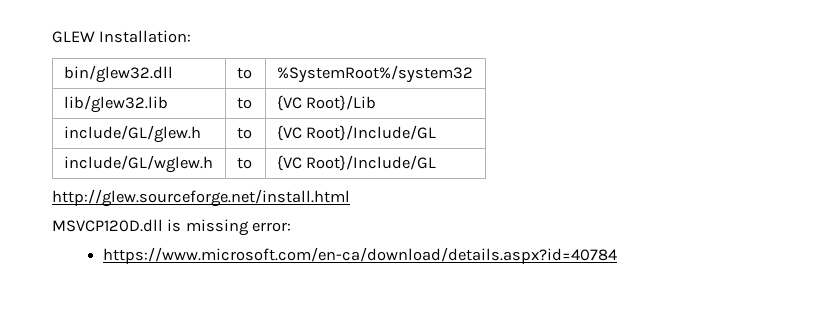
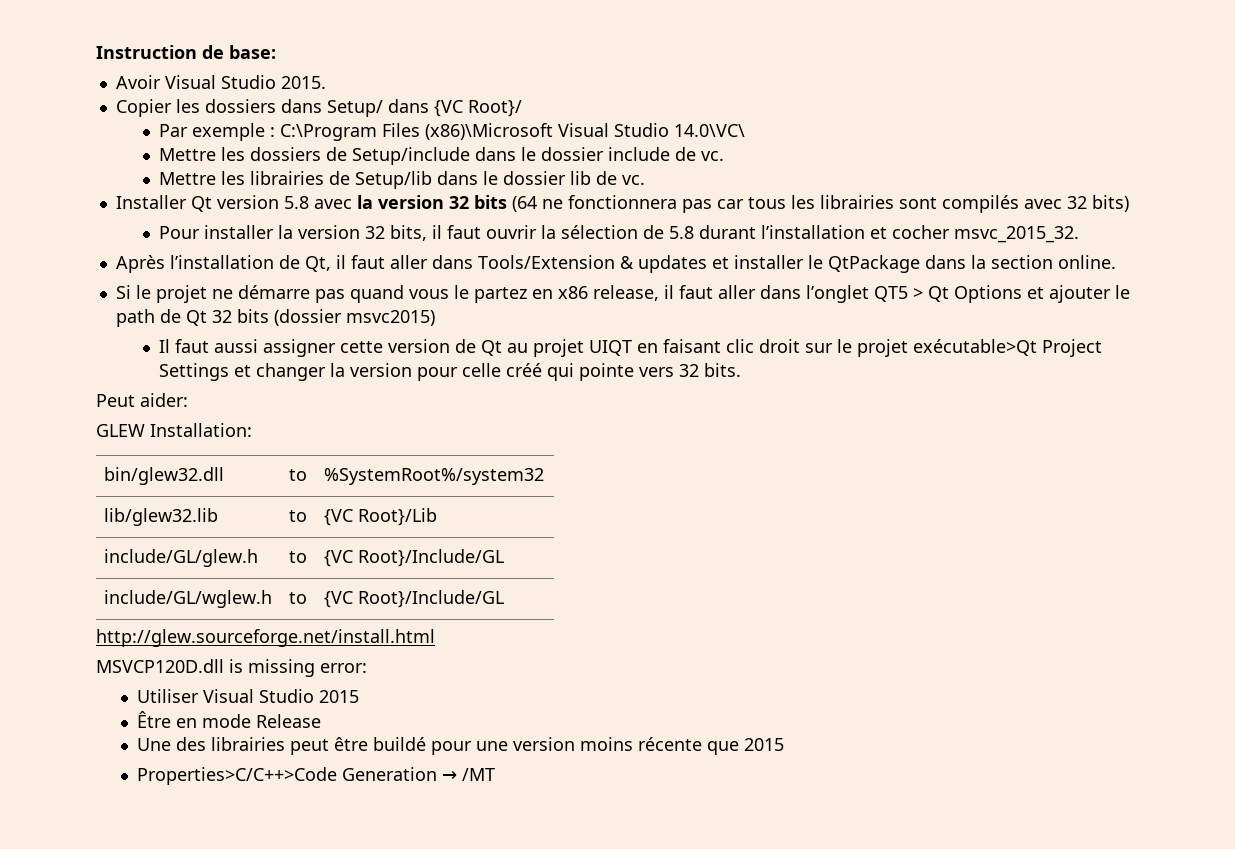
+ Instruction de base:
+ Avoir Visual Studio 2015.
+ Copier les dossiers dans Setup/ dans {VC Root}/
+ Par exemple : C:\Program Files (x86)\Microsoft Visual Studio 14.0\VC\
+ Mettre les dossiers de Setup/include dans le dossier include de vc.
+ Mettre les librairies de Setup/lib dans le dossier lib de vc.
+ Installer Qt version 5.8 avec la version 32 bits (64 ne fonctionnera pas car tous les librairies sont compilés avec 32 bits)
+ Pour installer la version 32 bits, il faut ouvrir la sélection de 5.8 durant l’installation et cocher msvc_2015_32.
+ Après l’installation de Qt, il faut aller dans Tools/Extension & updates et installer le QtPackage dans la section online.
+ Si le projet ne démarre pas quand vous le partez en x86 release, il faut aller dans l’onglet QT5 > Qt Options et ajouter le path de Qt 32 bits (dossier msvc2015)
+ Il faut aussi assigner cette version de Qt au projet UIQT en faisant clic droit sur le projet exécutable>Qt Project Settings et changer la version pour celle créé qui pointe vers 32 bits.
+ Peut aider:
- https://www.microsoft.com/en-ca/download/details.aspx?id=40784
+ Utiliser Visual Studio 2015
+ Être en mode Release
+ Une des librairies peut être buildé pour une version moins récente que 2015
+ Properties>C/C++>Code Generation → /MT

